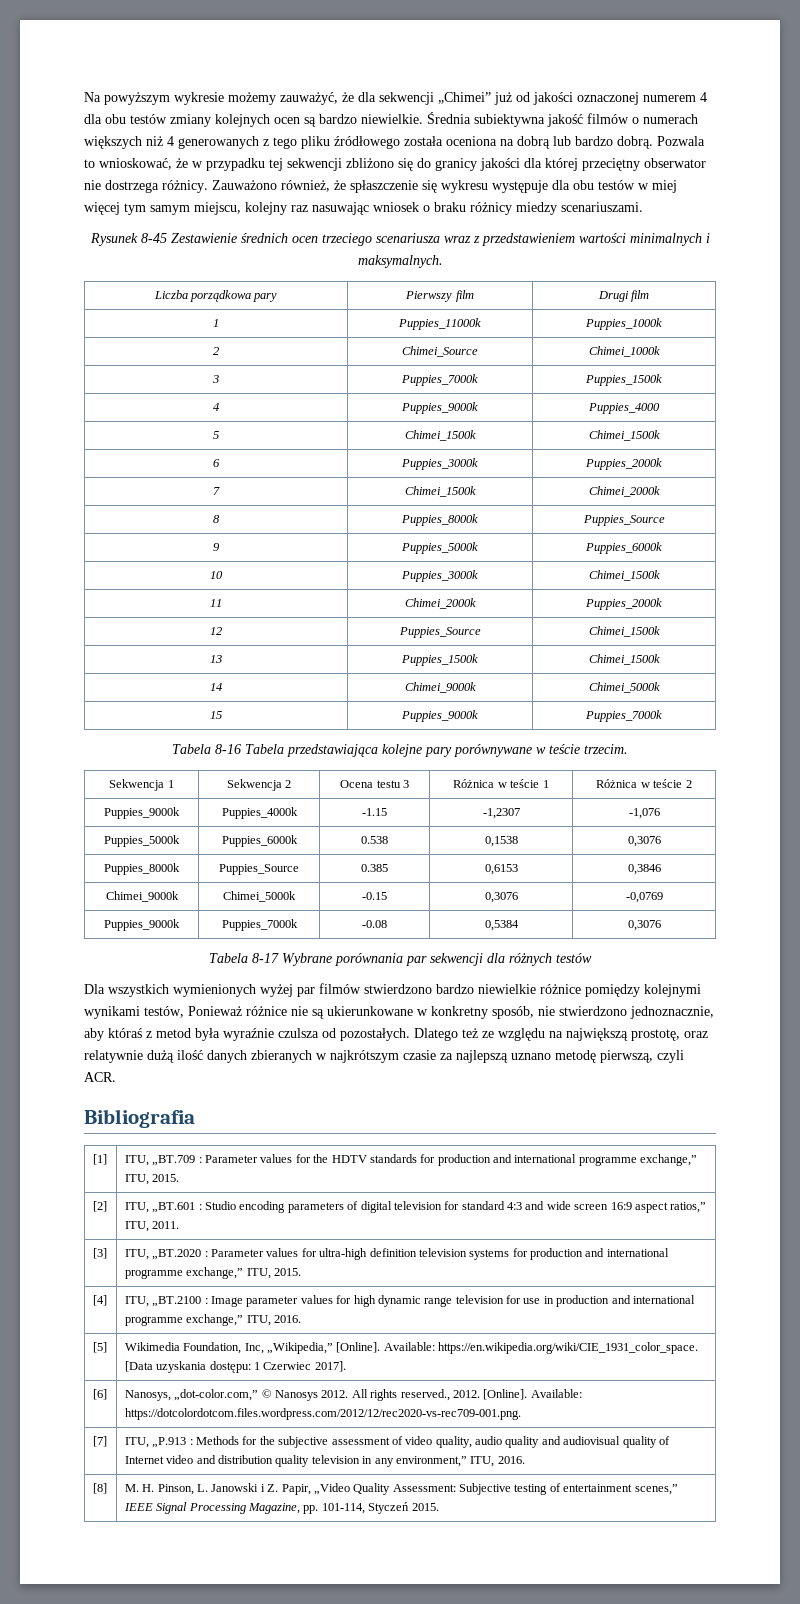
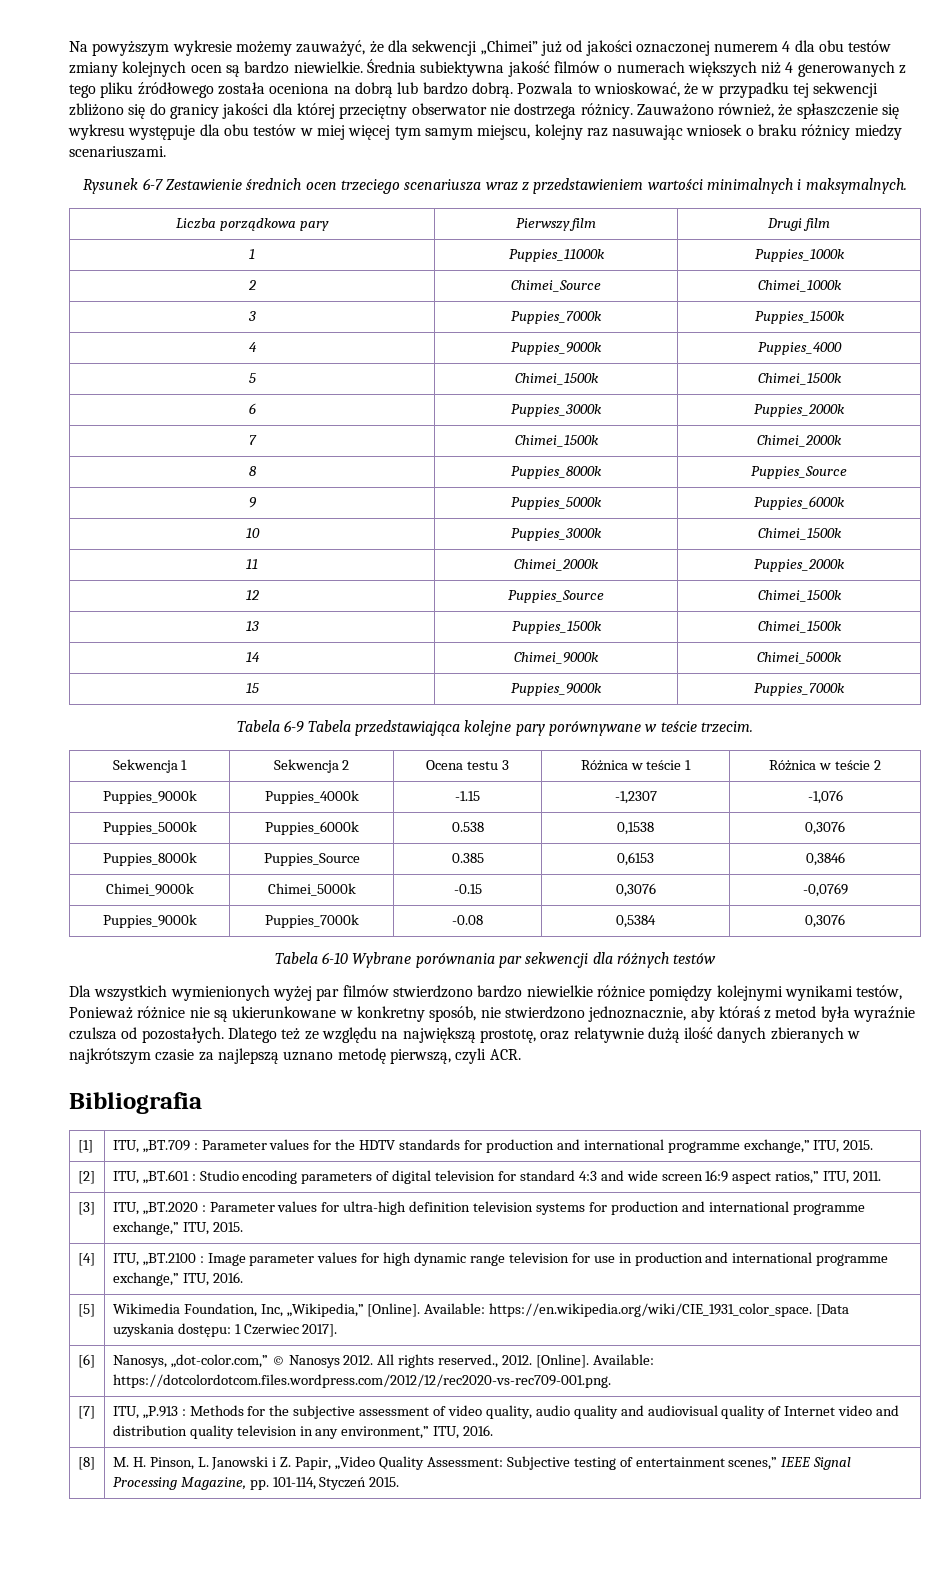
- Rysunek 8-45 Zestawienie średnich ocen trzeciego scenariusza wraz z przedstawieniem wartości minimalnych i maksymalnych.
+ Rysunek 6-7 Zestawienie średnich ocen trzeciego scenariusza wraz z przedstawieniem wartości minimalnych i maksymalnych.
- Tabela 8-16 Tabela przedstawiająca kolejne pary porównywane w teście trzecim.
+ Tabela 6-9 Tabela przedstawiająca kolejne pary porównywane w teście trzecim.
- Tabela 8-17 Wybrane porównania par sekwencji dla różnych testów
+ Tabela 6-10 Wybrane porównania par sekwencji dla różnych testów

